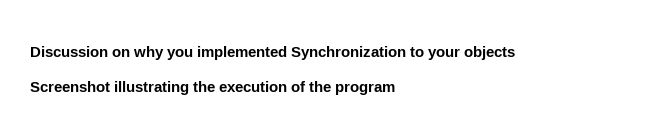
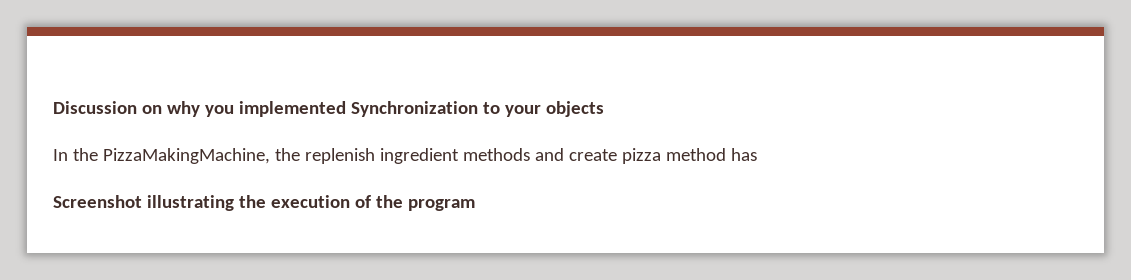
+ In the PizzaMakingMachine, the replenish ingredient methods and create pizza method has

